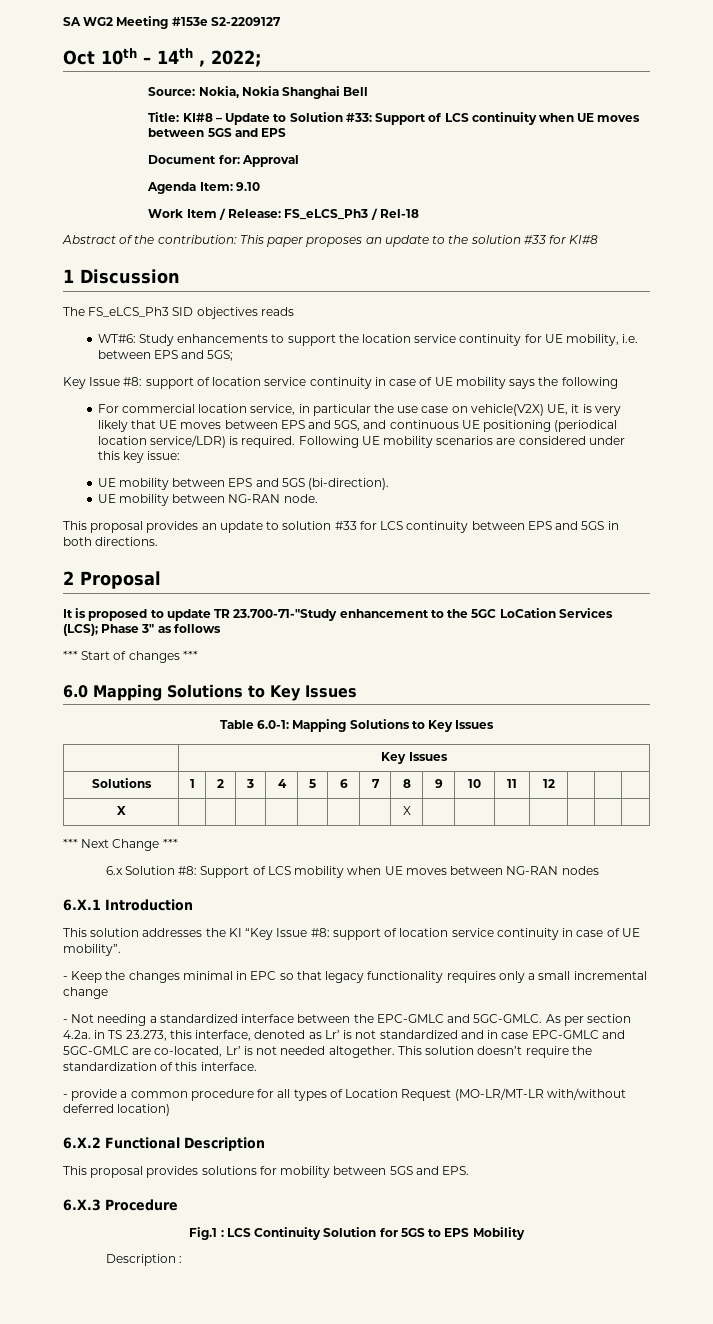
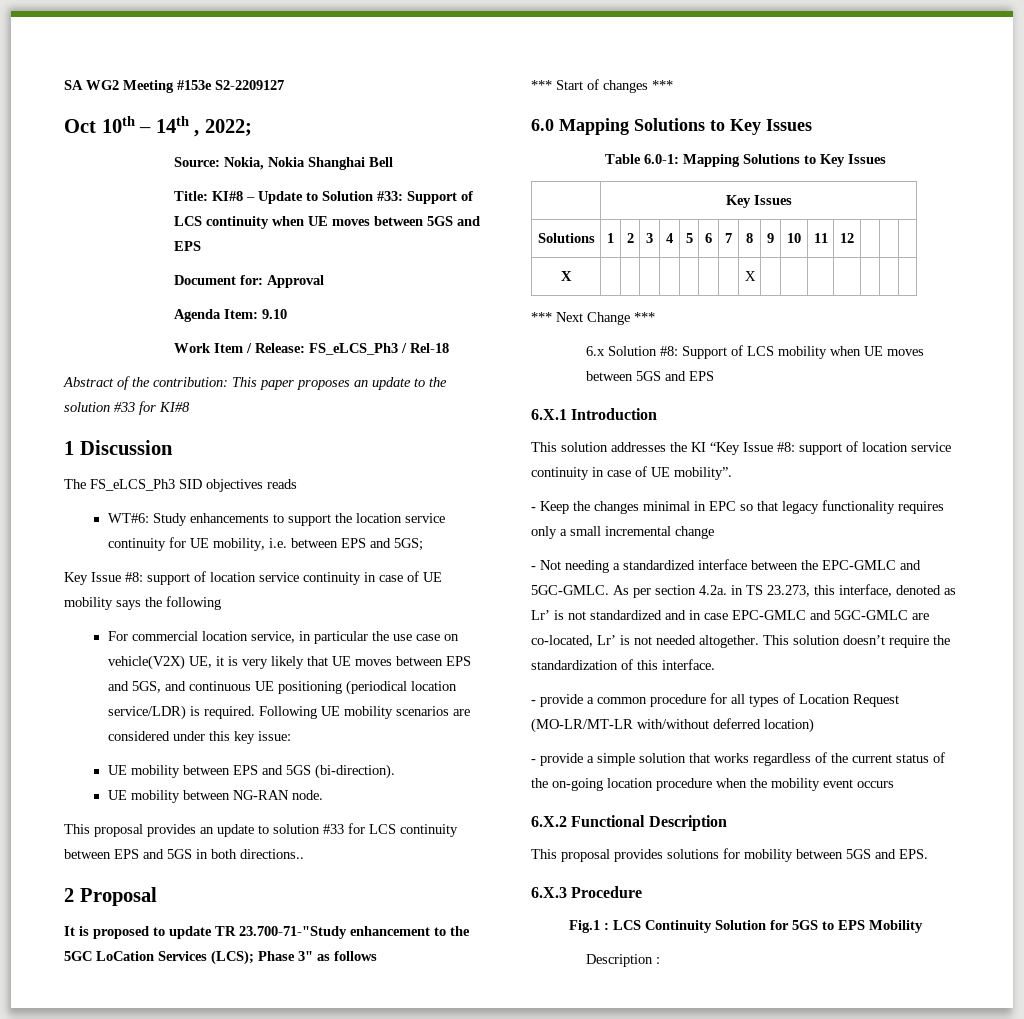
- This proposal provides an update to solution #33 for LCS continuity between EPS and 5GS in both directions.
+ This proposal provides an update to solution #33 for LCS continuity between EPS and 5GS in both directions..
- 6.x Solution #8: Support of LCS mobility when UE moves between NG-RAN nodes
+ 6.x Solution #8: Support of LCS mobility when UE moves between 5GS and EPS
+ - provide a simple solution that works regardless of the current status of the on-going location procedure when the mobility event occurs

